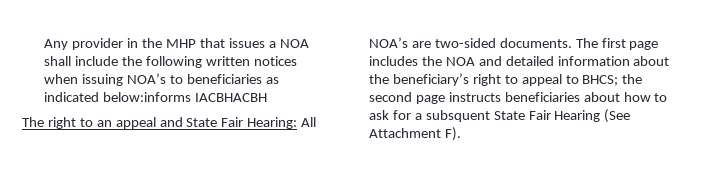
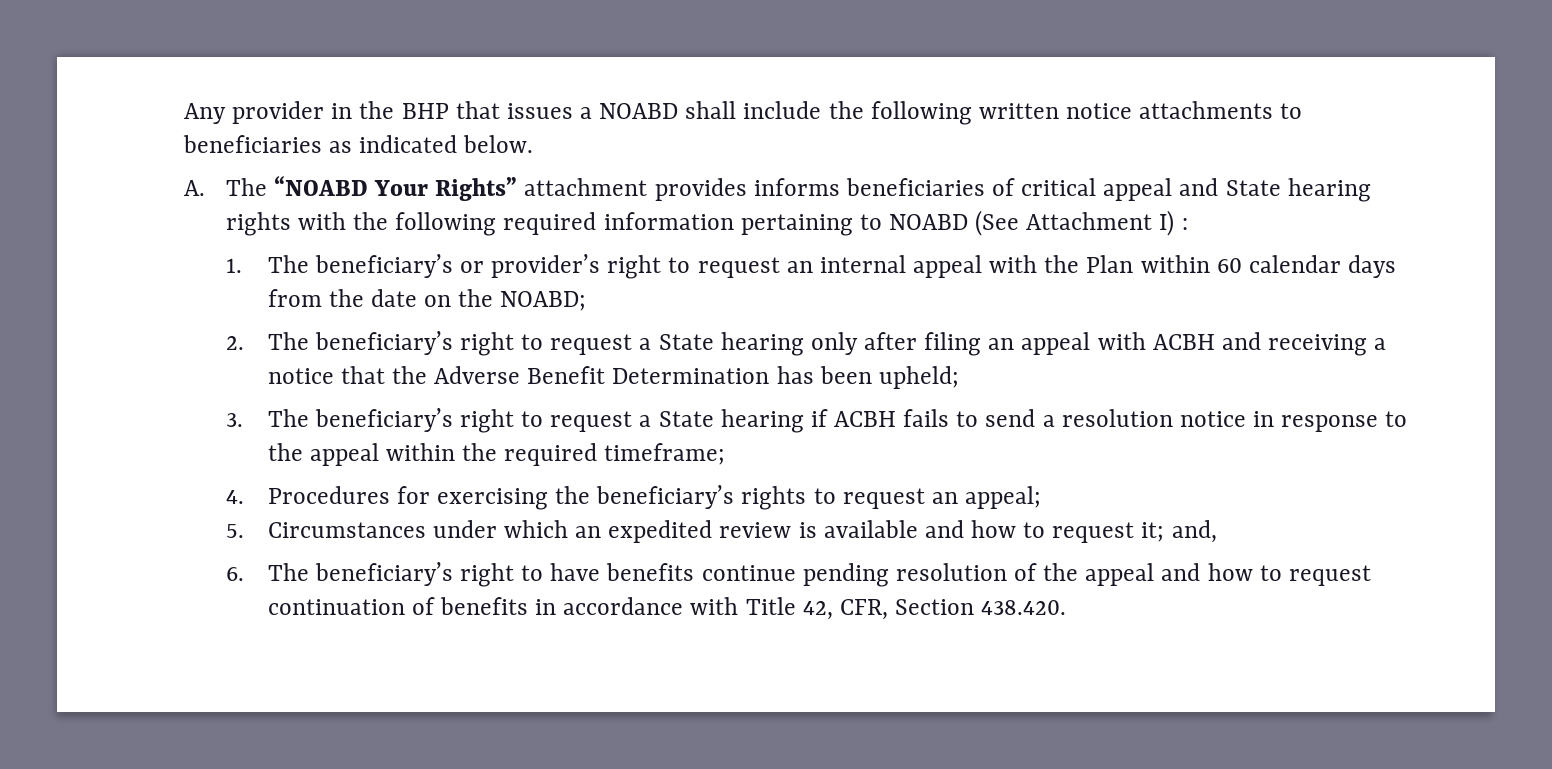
- Any provider in the MHP that issues a NOA shall include the following written notices when issuing NOA’s to beneficiaries as indicated below:informs IACBHACBH
- The right to an appeal and State Fair Hearing: All NOA’s are two-sided documents. The first page includes the NOA and detailed information about the beneficiary’s right to appeal to BHCS; the second page instructs beneficiaries about how to ask for a subsquent State Fair Hearing (See Attachment F).
+ Any provider in the BHP that issues a NOABD shall include the following written notice attachments to beneficiaries as indicated below.
+ A. The “NOABD Your Rights” attachment provides informs beneficiaries of critical appeal and State hearing rights with the following required information pertaining to NOABD (See Attachment I) :
+ 1. The beneficiary’s or provider’s right to request an internal appeal with the Plan within 60 calendar days from the date on the NOABD;
+ 2. The beneficiary’s right to request a State hearing only after filing an appeal with ACBH and receiving a notice that the Adverse Benefit Determination has been upheld;
+ 3. The beneficiary’s right to request a State hearing if ACBH fails to send a resolution notice in response to the appeal within the required timeframe;
+ 4. Procedures for exercising the beneficiary’s rights to request an appeal;
+ 5. Circumstances under which an expedited review is available and how to request it; and,
+ 6. The beneficiary’s right to have benefits continue pending resolution of the appeal and how to request continuation of benefits in accordance with Title 42, CFR, Section 438.420.

